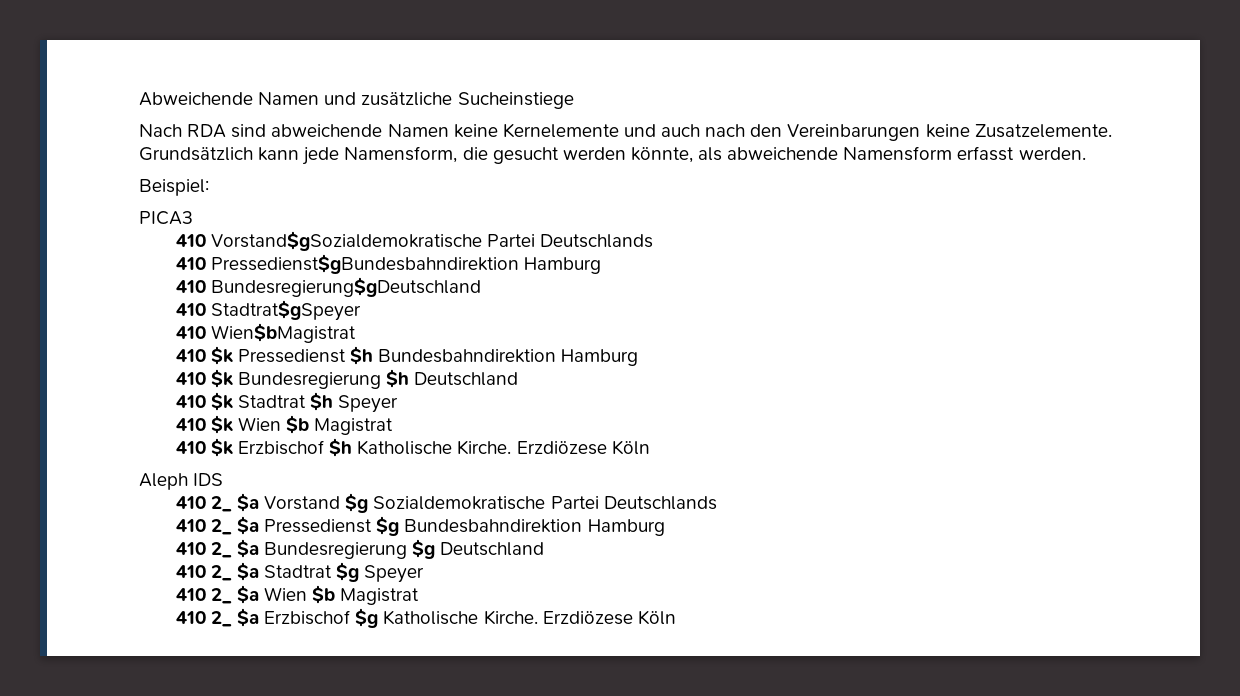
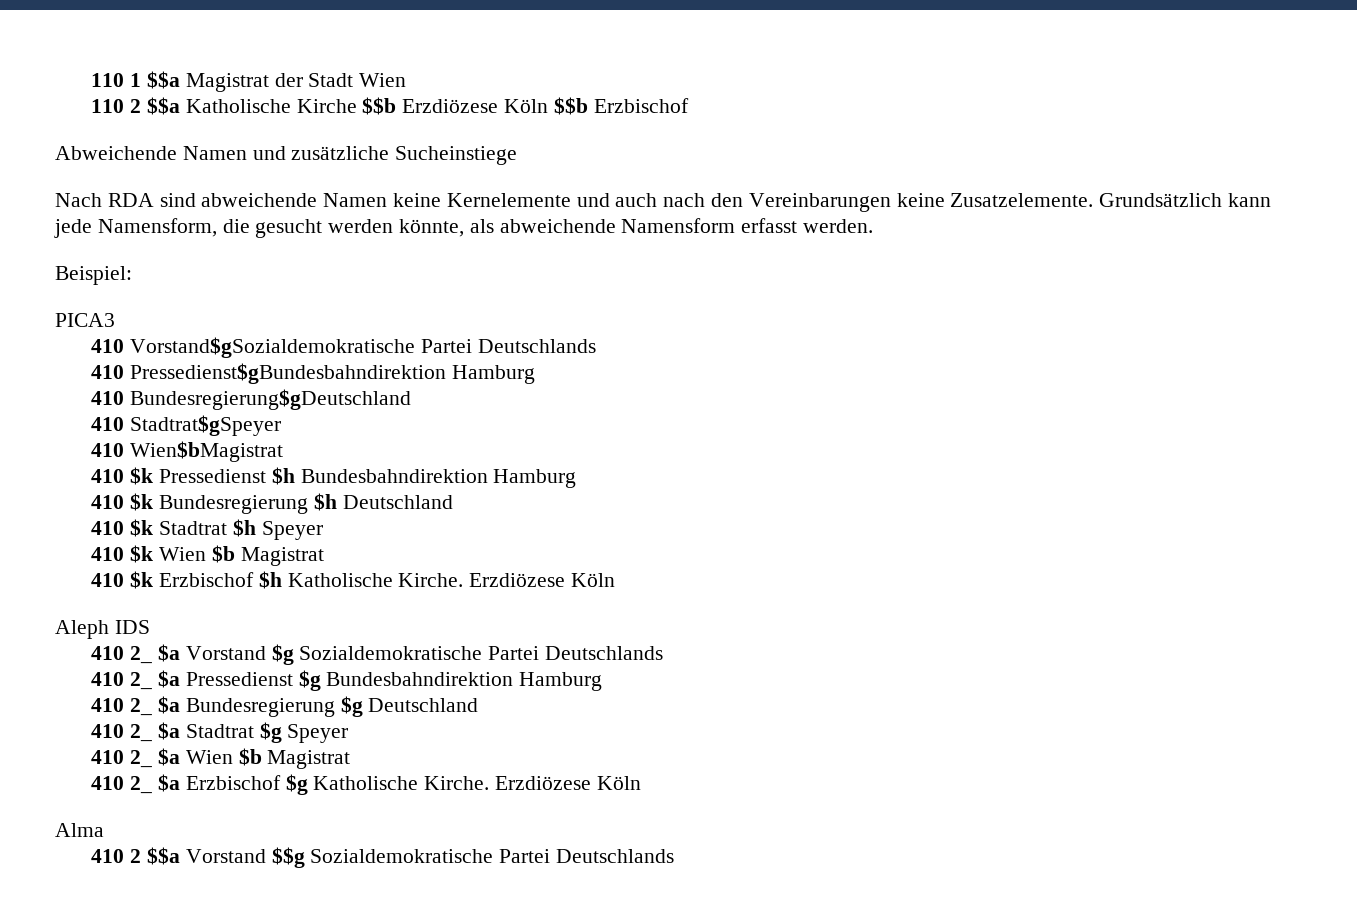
+ 110 1 $$a Magistrat der Stadt Wien
+ 110 2 $$a Katholische Kirche $$b Erzdiözese Köln $$b Erzbischof
+ Alma
+ 410 2 $$a Vorstand $$g Sozialdemokratische Partei Deutschlands

